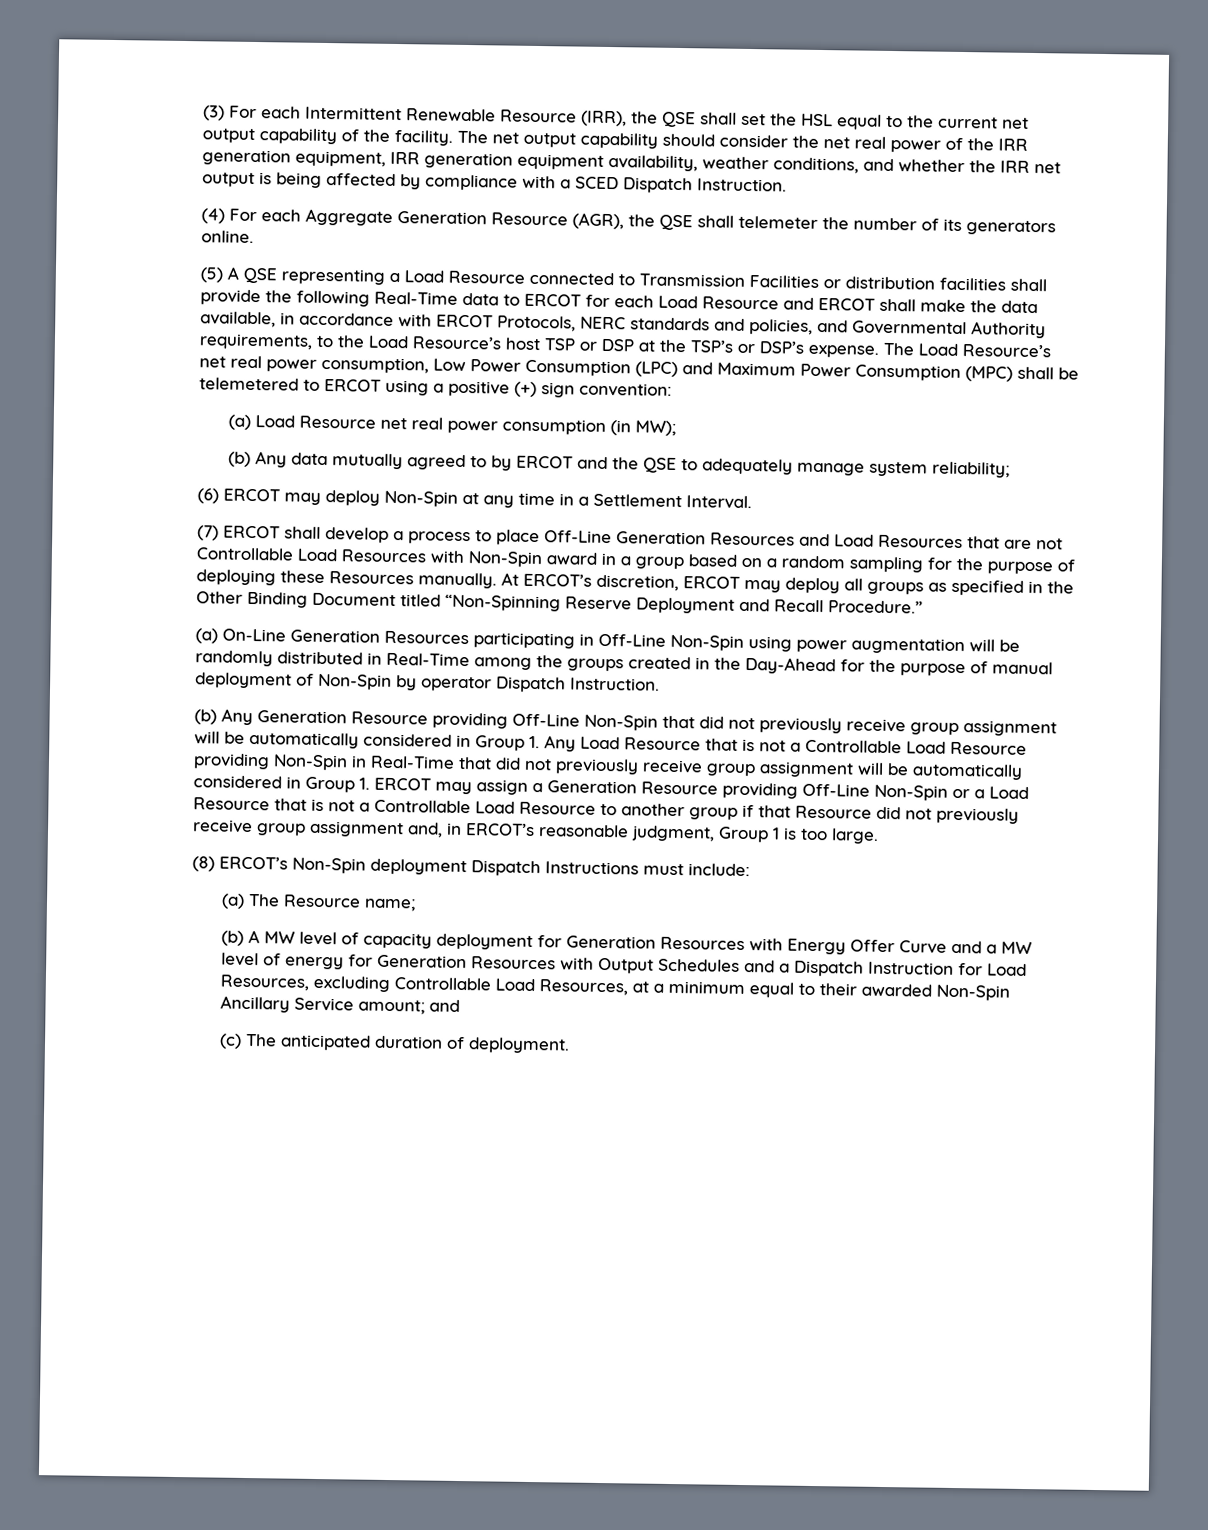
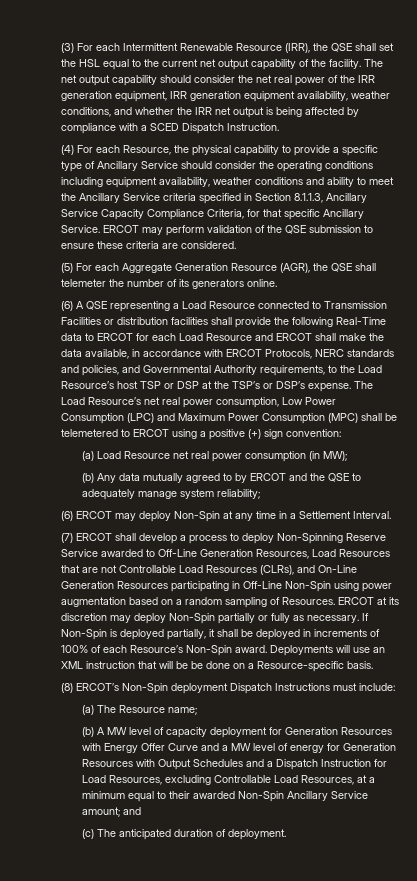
- (4) For each Aggregate Generation Resource (AGR), the QSE shall telemeter the number of its generators online.
+ (4) For each Resource, the physical capability to provide a specific type of Ancillary Service should consider the operating conditions including equipment availability, weather conditions and ability to meet the Ancillary Service criteria specified in Section 8.1.1.3, Ancillary Service Capacity Compliance Criteria, for that specific Ancillary Service. ERCOT may perform validation of the QSE submission to ensure these criteria are considered.
+ (5) For each Aggregate Generation Resource (AGR), the QSE shall telemeter the number of its generators online.
- (5) A QSE representing a Load Resource connected to Transmission Facilities or distribution facilities shall provide the following Real-Time data to ERCOT for each Load Resource and ERCOT shall make the data available, in accordance with ERCOT Protocols, NERC standards and policies, and Governmental Authority requirements, to the Load Resource’s host TSP or DSP at the TSP’s or DSP’s expense.
+ (6) A QSE representing a Load Resource connected to Transmission Facilities or distribution facilities shall provide the following Real-Time data to ERCOT for each Load Resource and ERCOT shall make the data available, in accordance with ERCOT Protocols, NERC standards and policies, and Governmental Authority requirements, to the Load Resource’s host TSP or DSP at the TSP’s or DSP’s expense.
- (7) ERCOT shall develop a process to place Off-Line Generation Resources and Load Resources that are not Controllable Load Resources with Non-Spin award in a group based on a random sampling for the purpose of deploying these Resources manually. At ERCOT’s discretion, ERCOT may deploy all groups as specified in the Other Binding Document titled “Non-Spinning Reserve Deployment and Recall Procedure.”
- (a) On-Line Generation Resources participating in Off-Line Non-Spin using power augmentation will be randomly distributed in Real-Time among the groups created in the Day-Ahead for the purpose of manual deployment of Non-Spin by operator Dispatch Instruction.
- (b) Any Generation Resource providing Off-Line Non-Spin that did not previously receive group assignment will be automatically considered in Group 1. Any Load Resource that is not a Controllable Load Resource providing Non-Spin in Real-Time that did not previously receive group assignment will be automatically considered in Group 1. ERCOT may assign a Generation Resource providing Off-Line Non-Spin or a Load Resource that is not a Controllable Load Resource to another group if that Resource did not previously receive group assignment and, in ERCOT’s reasonable judgment, Group 1 is too large.
+ (7) ERCOT shall develop a process to deploy Non-Spinning Reserve Service awarded to Off-Line Generation Resources, Load Resources that are not Controllable Load Resources (CLRs), and On-Line Generation Resources participating in Off-Line Non-Spin using power augmentation based on a random sampling of Resources. ERCOT at its discretion may deploy Non-Spin partially or fully as necessary. If Non-Spin is deployed partially, it shall be deployed in increments of 100% of each Resource’s Non-Spin award. Deployments will use an XML instruction that will be be done on a Resource-specific basis.

